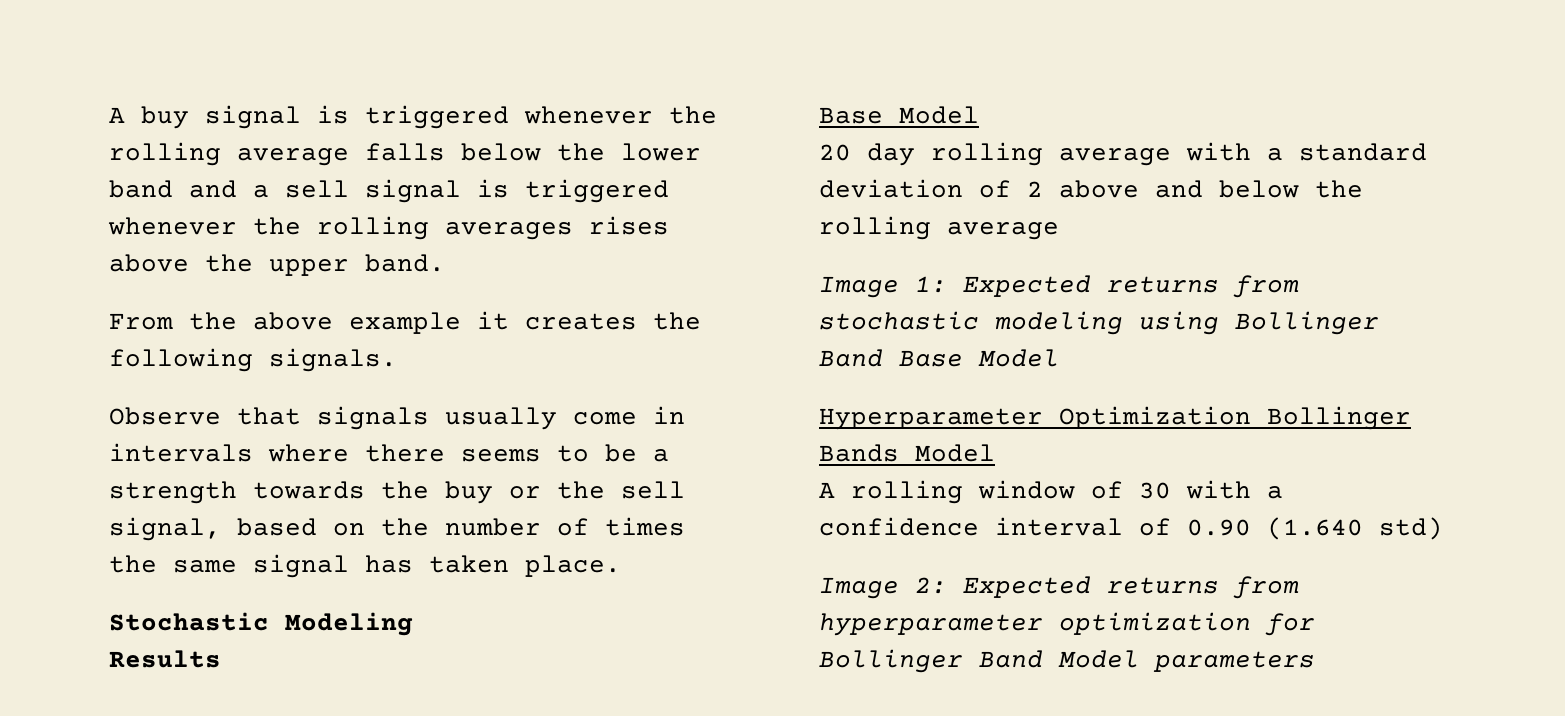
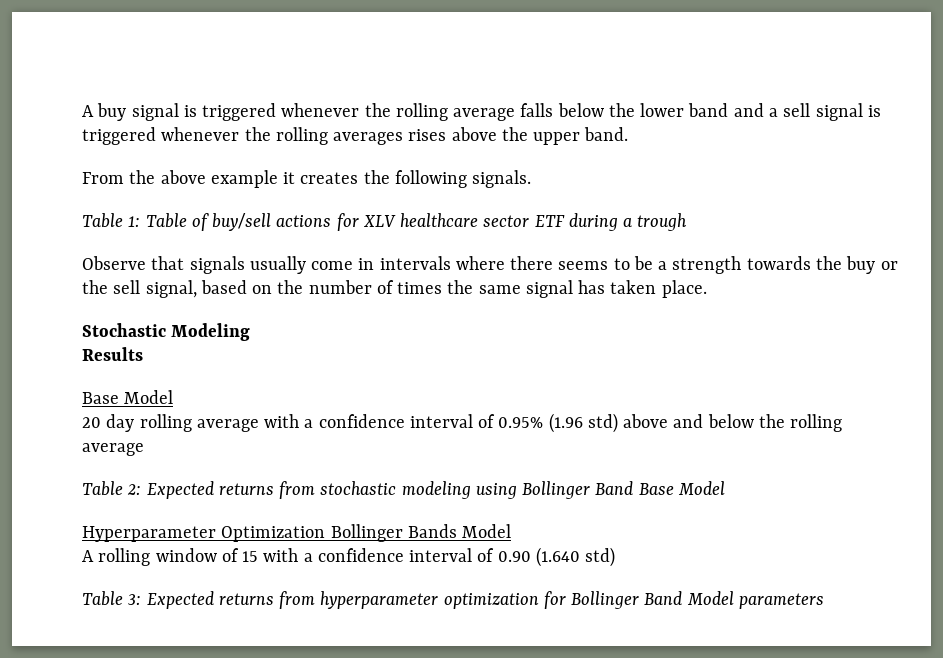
+ Table 1: Table of buy/sell actions for XLV healthcare sector ETF during a trough
- 20 day rolling average with a standard deviation of 2 above and below the rolling average
+ 20 day rolling average with a confidence interval of 0.95% (1.96 std) above and below the rolling average
- Image 1: Expected returns from stochastic modeling using Bollinger Band Base Model
+ Table 2: Expected returns from stochastic modeling using Bollinger Band Base Model
- A rolling window of 30 with a confidence interval of 0.90 (1.640 std)
+ A rolling window of 15 with a confidence interval of 0.90 (1.640 std)
- Image 2: Expected returns from hyperparameter optimization for Bollinger Band Model parameters
+ Table 3: Expected returns from hyperparameter optimization for Bollinger Band Model parameters

